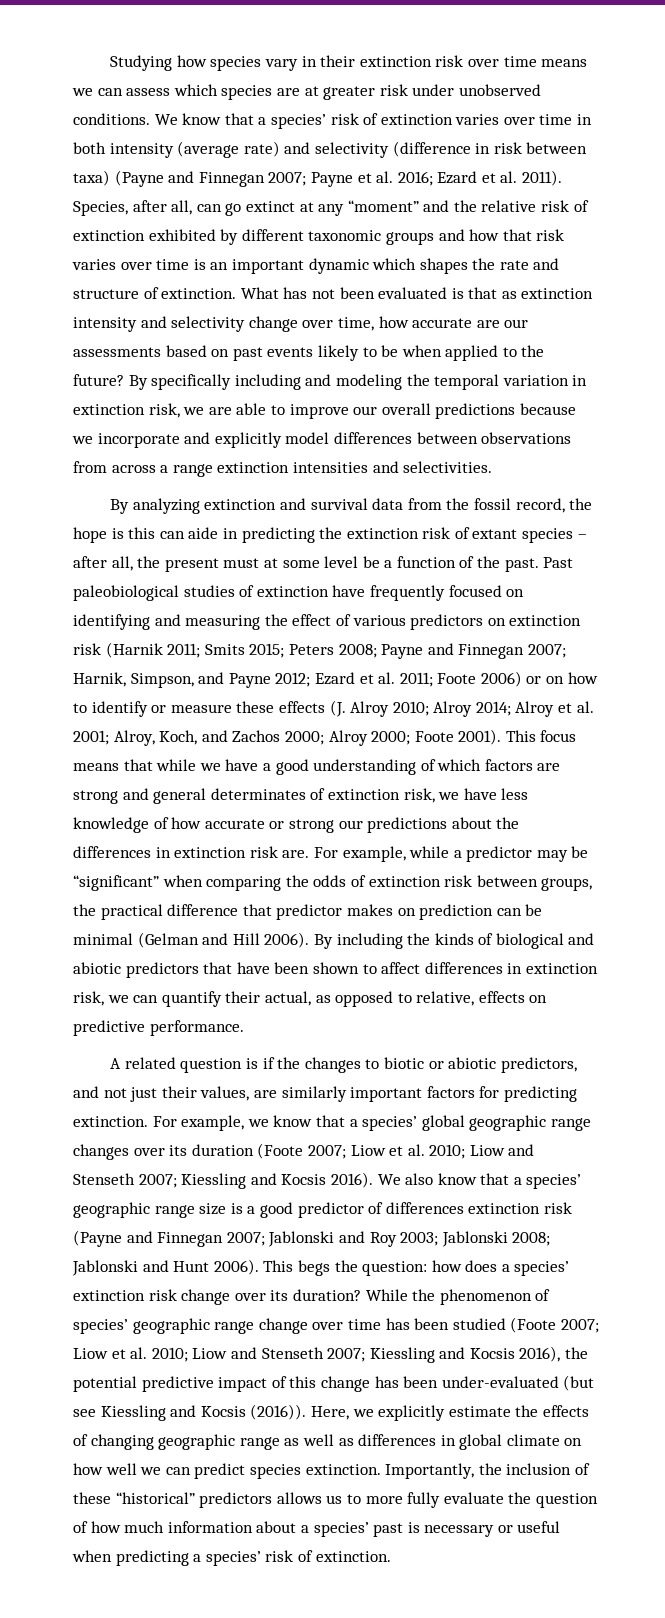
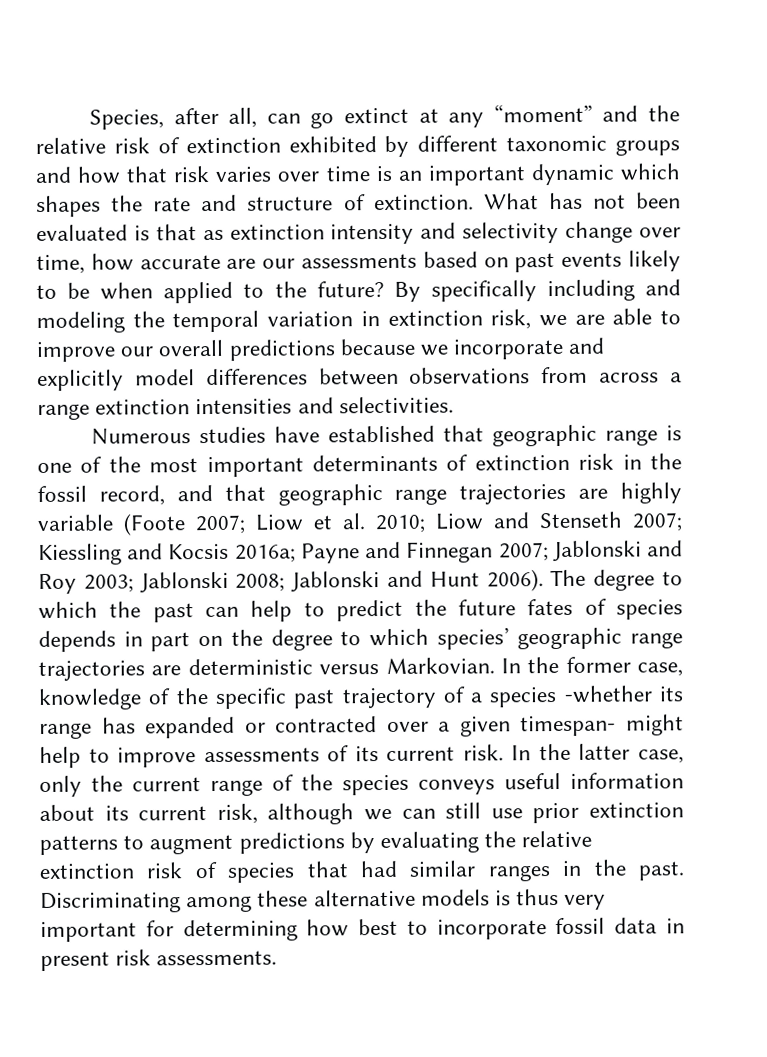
- Studying how species vary in their extinction risk over time means we can assess which species are at greater risk under unobserved conditions. We know that a species’ risk of extinction varies over time in both intensity (average rate) and selectivity (difference in risk between taxa) (Payne and Finnegan 2007; Payne et al. 2016; Ezard et al. 2011).
- By analyzing extinction and survival data from the fossil record, the hope is this can aide in predicting the extinction risk of extant species – after all, the present must at some level be a function of the past. Past paleobiological studies of extinction have frequently focused on identifying and measuring the effect of various predictors on extinction risk (Harnik 2011; Smits 2015; Peters 2008; Payne and Finnegan 2007; Harnik, Simpson, and Payne 2012; Ezard et al. 2011; Foote 2006) or on how to identify or measure these effects (J. Alroy 2010; Alroy 2014; Alroy et al. 2001; Alroy, Koch, and Zachos 2000; Alroy 2000; Foote 2001). This focus means that while we have a good understanding of which factors are strong and general determinates of extinction risk, we have less knowledge of how accurate or strong our predictions about the differences in extinction risk are. For example, while a predictor may be “significant” when comparing the odds of extinction risk between groups, the practical difference that predictor makes on prediction can be minimal (Gelman and Hill 2006). By including the kinds of biological and abiotic predictors that have been shown to affect differences in extinction risk, we can quantify their actual, as opposed to relative, effects on predictive performance.
- A related question is if the changes to biotic or abiotic predictors, and not just their values, are similarly important factors for predicting extinction. For example, we know that a species’ global geographic range changes over its duration (Foote 2007; Liow et al. 2010; Liow and Stenseth 2007; Kiessling and Kocsis 2016). We also know that a species’ geographic range size is a good predictor of differences extinction risk (Payne and Finnegan 2007; Jablonski and Roy 2003; Jablonski 2008; Jablonski and Hunt 2006).
+ Numerous studies have established that geographic range is one of the most important determinants of extinction risk in the fossil record, and that geographic range trajectories are highly variable (Foote 2007; Liow et al. 2010; Liow and Stenseth 2007; Kiessling and Kocsis 2016a; Payne and Finnegan 2007; Jablonski and Roy 2003; Jablonski 2008; Jablonski and Hunt 2006).
- This begs the question: how does a species’ extinction risk change over its duration? While the phenomenon of species’ geographic range change over time has been studied (Foote 2007; Liow et al. 2010; Liow and Stenseth 2007; Kiessling and Kocsis 2016), the potential predictive impact of this change has been under-evaluated (but see Kiessling and Kocsis (2016)). Here, we explicitly estimate the effects of changing geographic range as well as differences in global climate on how well we can predict species extinction. Importantly, the inclusion of these “historical” predictors allows us to more fully evaluate the question of how much information about a species’ past is necessary or useful when predicting a species’ risk of extinction.
+ The degree to which the past can help to predict the future fates of species depends in part on the degree to which species’ geographic range trajectories are deterministic versus Markovian. In the former case, knowledge of the specific past trajectory of a species -whether its range has expanded or contracted over a given timespan- might help to improve assessments of its current risk. In the latter case, only the current range of the species conveys useful information about its current risk, although we can still use prior extinction patterns to augment predictions by evaluating the relative extinction risk of species that had similar ranges in the past. Discriminating among these alternative models is thus very important for determining how best to incorporate fossil data in present risk assessments.

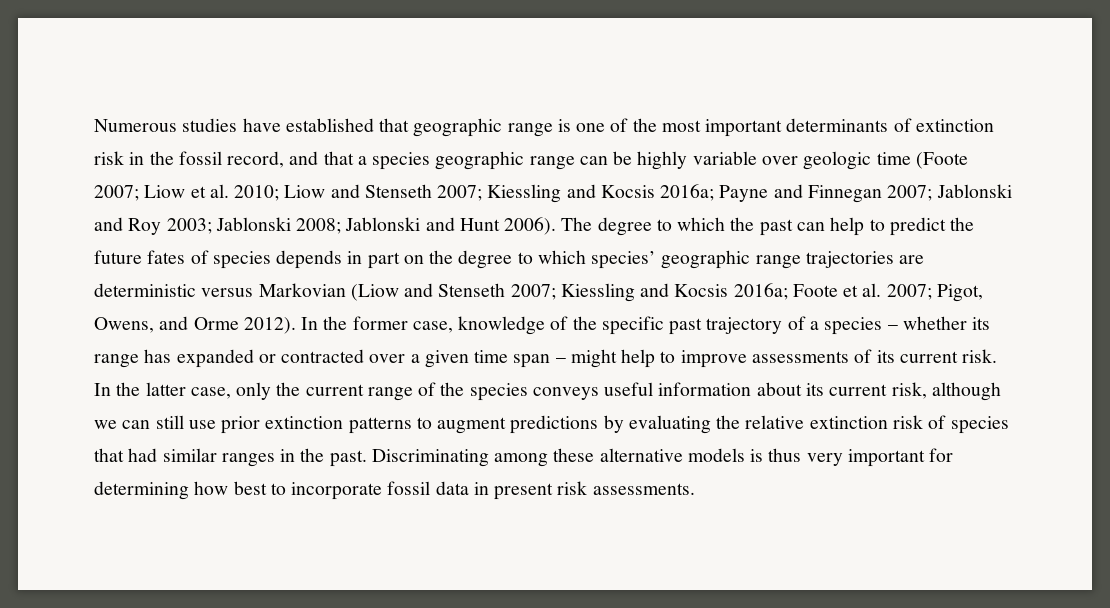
- Species, after all, can go extinct at any “moment” and the relative risk of extinction exhibited by different taxonomic groups and how that risk varies over time is an important dynamic which shapes the rate and structure of extinction. What has not been evaluated is that as extinction intensity and selectivity change over time, how accurate are our assessments based on past events likely to be when applied to the future? By specifically including and modeling the temporal variation in extinction risk, we are able to improve our overall predictions because we incorporate and explicitly model differences between observations from across a range extinction intensities and selectivities.
- Numerous studies have established that geographic range is one of the most important determinants of extinction risk in the fossil record, and that geographic range trajectories are highly variable (Foote 2007; Liow et al. 2010; Liow and Stenseth 2007; Kiessling and Kocsis 2016a; Payne and Finnegan 2007; Jablonski and Roy 2003; Jablonski 2008; Jablonski and Hunt 2006).
+ Numerous studies have established that geographic range is one of the most important determinants of extinction risk in the fossil record, and that a species geographic range can be highly variable over geologic time (Foote 2007; Liow et al. 2010; Liow and Stenseth 2007; Kiessling and Kocsis 2016a; Payne and Finnegan 2007; Jablonski and Roy 2003; Jablonski 2008; Jablonski and Hunt 2006).
- The degree to which the past can help to predict the future fates of species depends in part on the degree to which species’ geographic range trajectories are deterministic versus Markovian.
+ The degree to which the past can help to predict the future fates of species depends in part on the degree to which species’ geographic range trajectories are deterministic versus Markovian (Liow and Stenseth 2007; Kiessling and Kocsis 2016a; Foote et al. 2007; Pigot, Owens, and Orme 2012).
- In the former case, knowledge of the specific past trajectory of a species -whether its range has expanded or contracted over a given timespan- might help to improve assessments of its current risk.
+ In the former case, knowledge of the specific past trajectory of a species – whether its range has expanded or contracted over a given time span – might help to improve assessments of its current risk.

